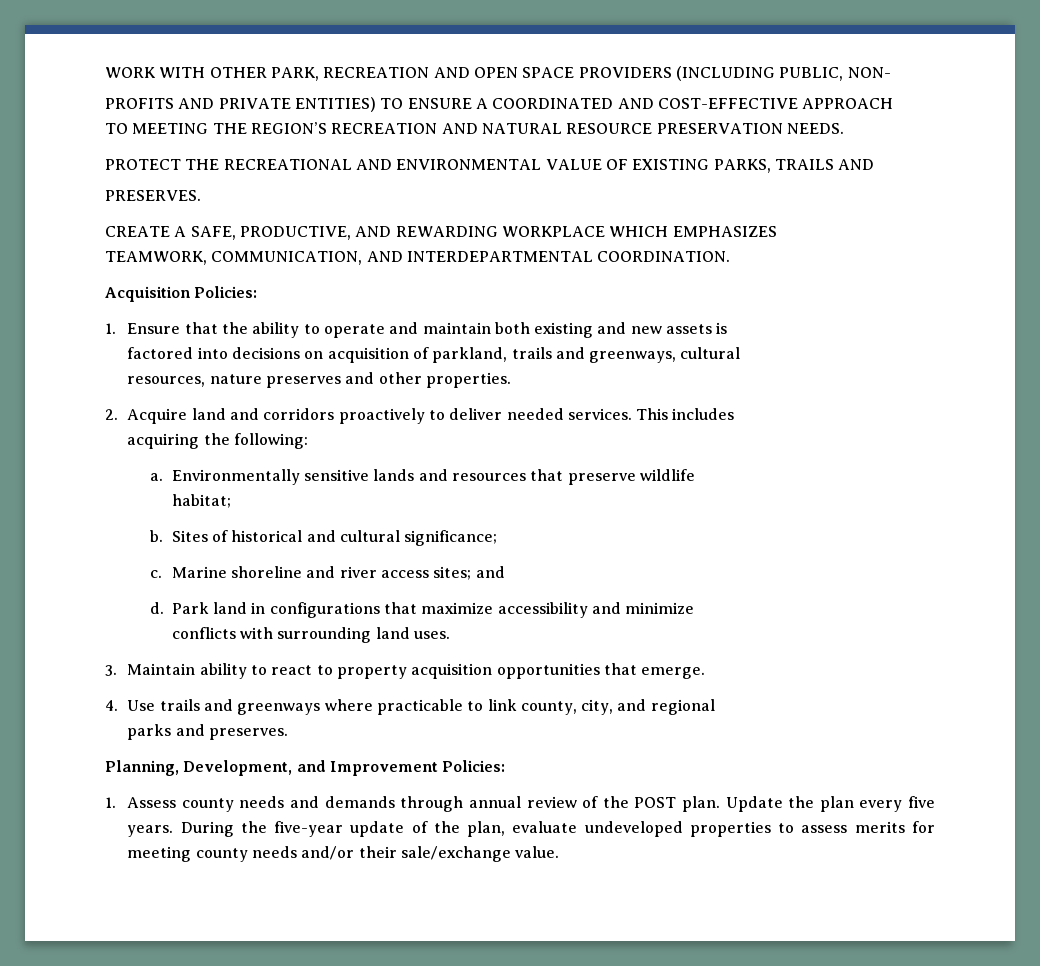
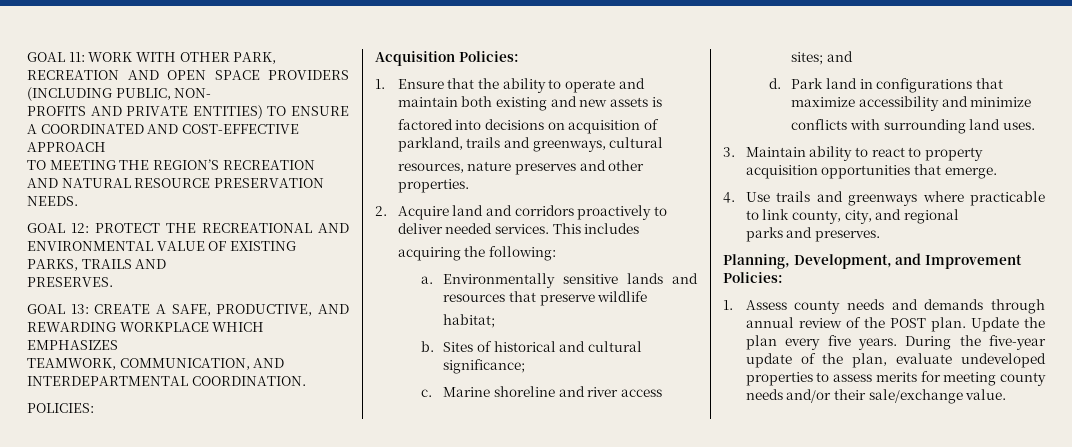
- WORK WITH OTHER PARK, RECREATION AND OPEN SPACE PROVIDERS (INCLUDING PUBLIC, NON-
+ GOAL 11: WORK WITH OTHER PARK, RECREATION AND OPEN SPACE PROVIDERS (INCLUDING PUBLIC, NON-
- PROTECT THE RECREATIONAL AND ENVIRONMENTAL VALUE OF EXISTING PARKS, TRAILS AND
+ GOAL 12: PROTECT THE RECREATIONAL AND ENVIRONMENTAL VALUE OF EXISTING PARKS, TRAILS AND
- CREATE A SAFE, PRODUCTIVE, AND REWARDING WORKPLACE WHICH EMPHASIZES
+ GOAL 13: CREATE A SAFE, PRODUCTIVE, AND REWARDING WORKPLACE WHICH EMPHASIZES
+ POLICIES:

